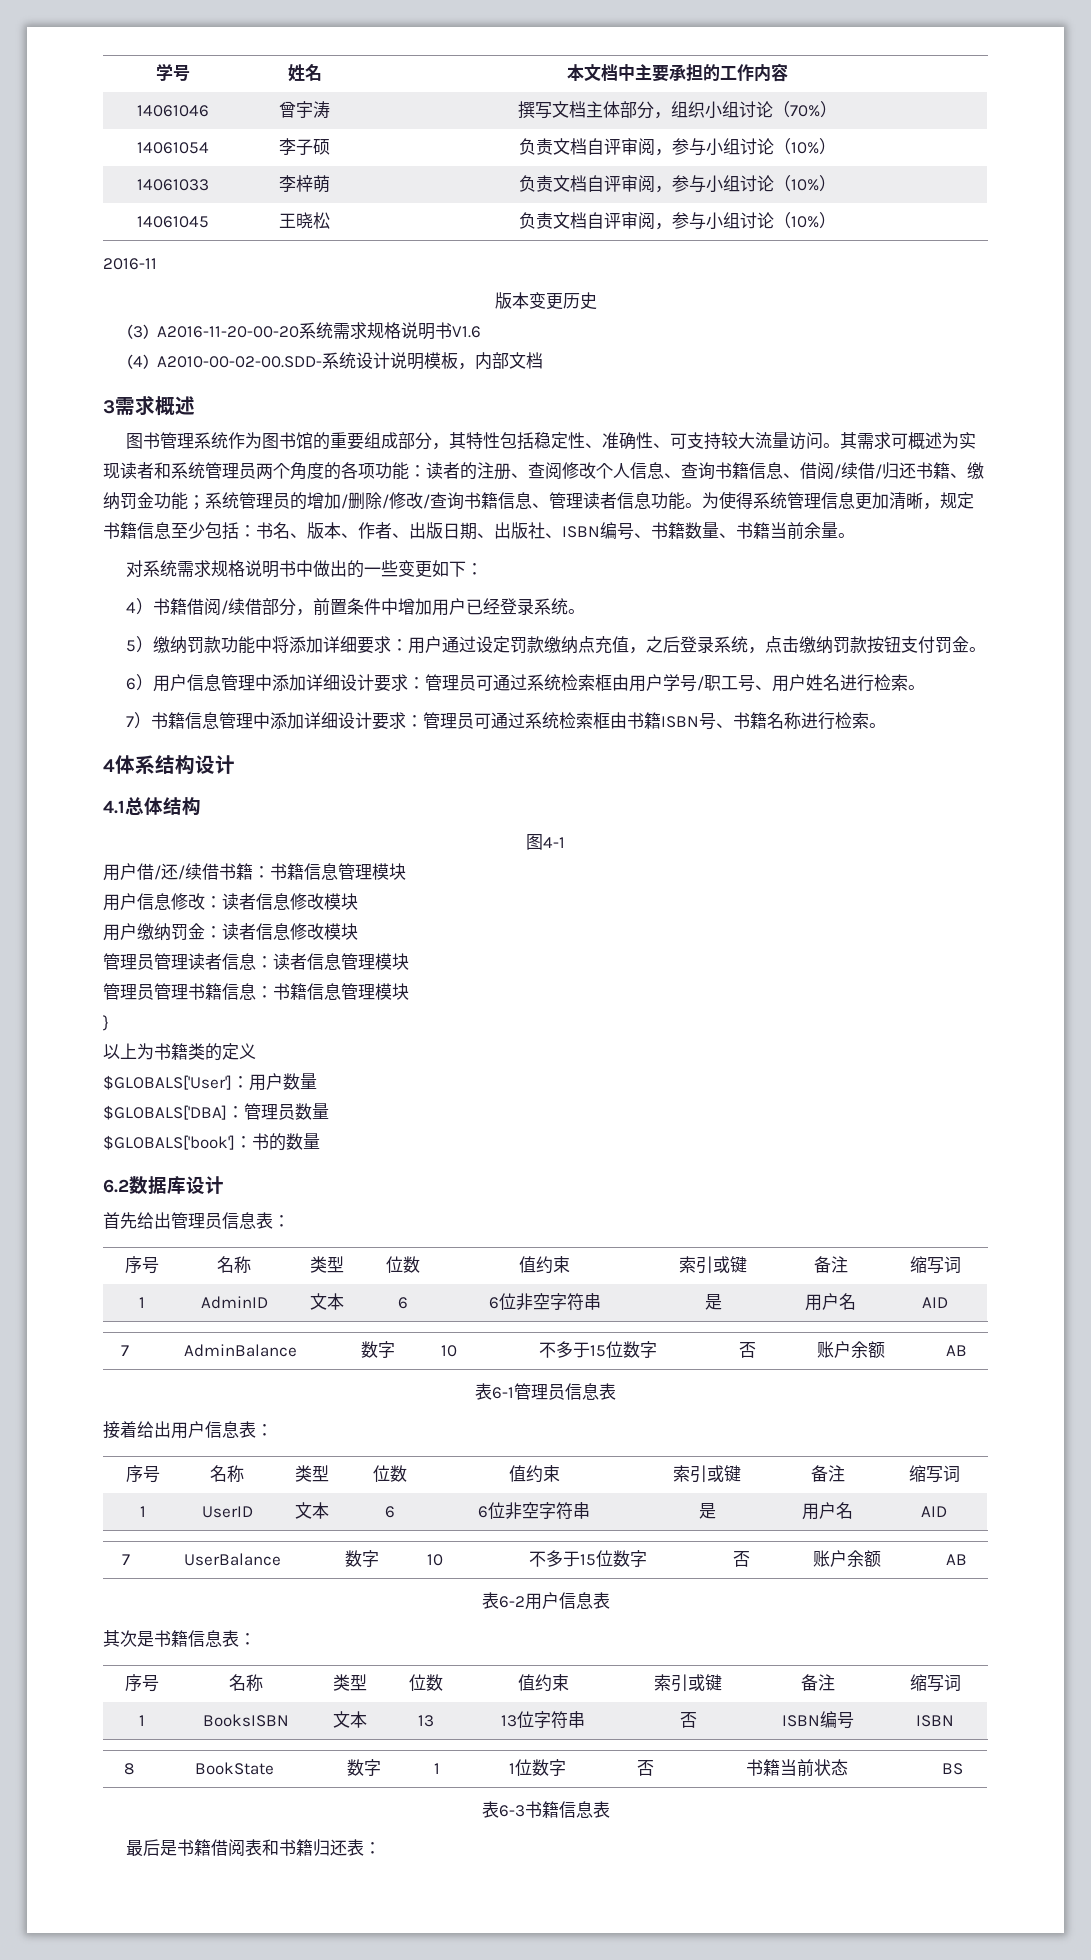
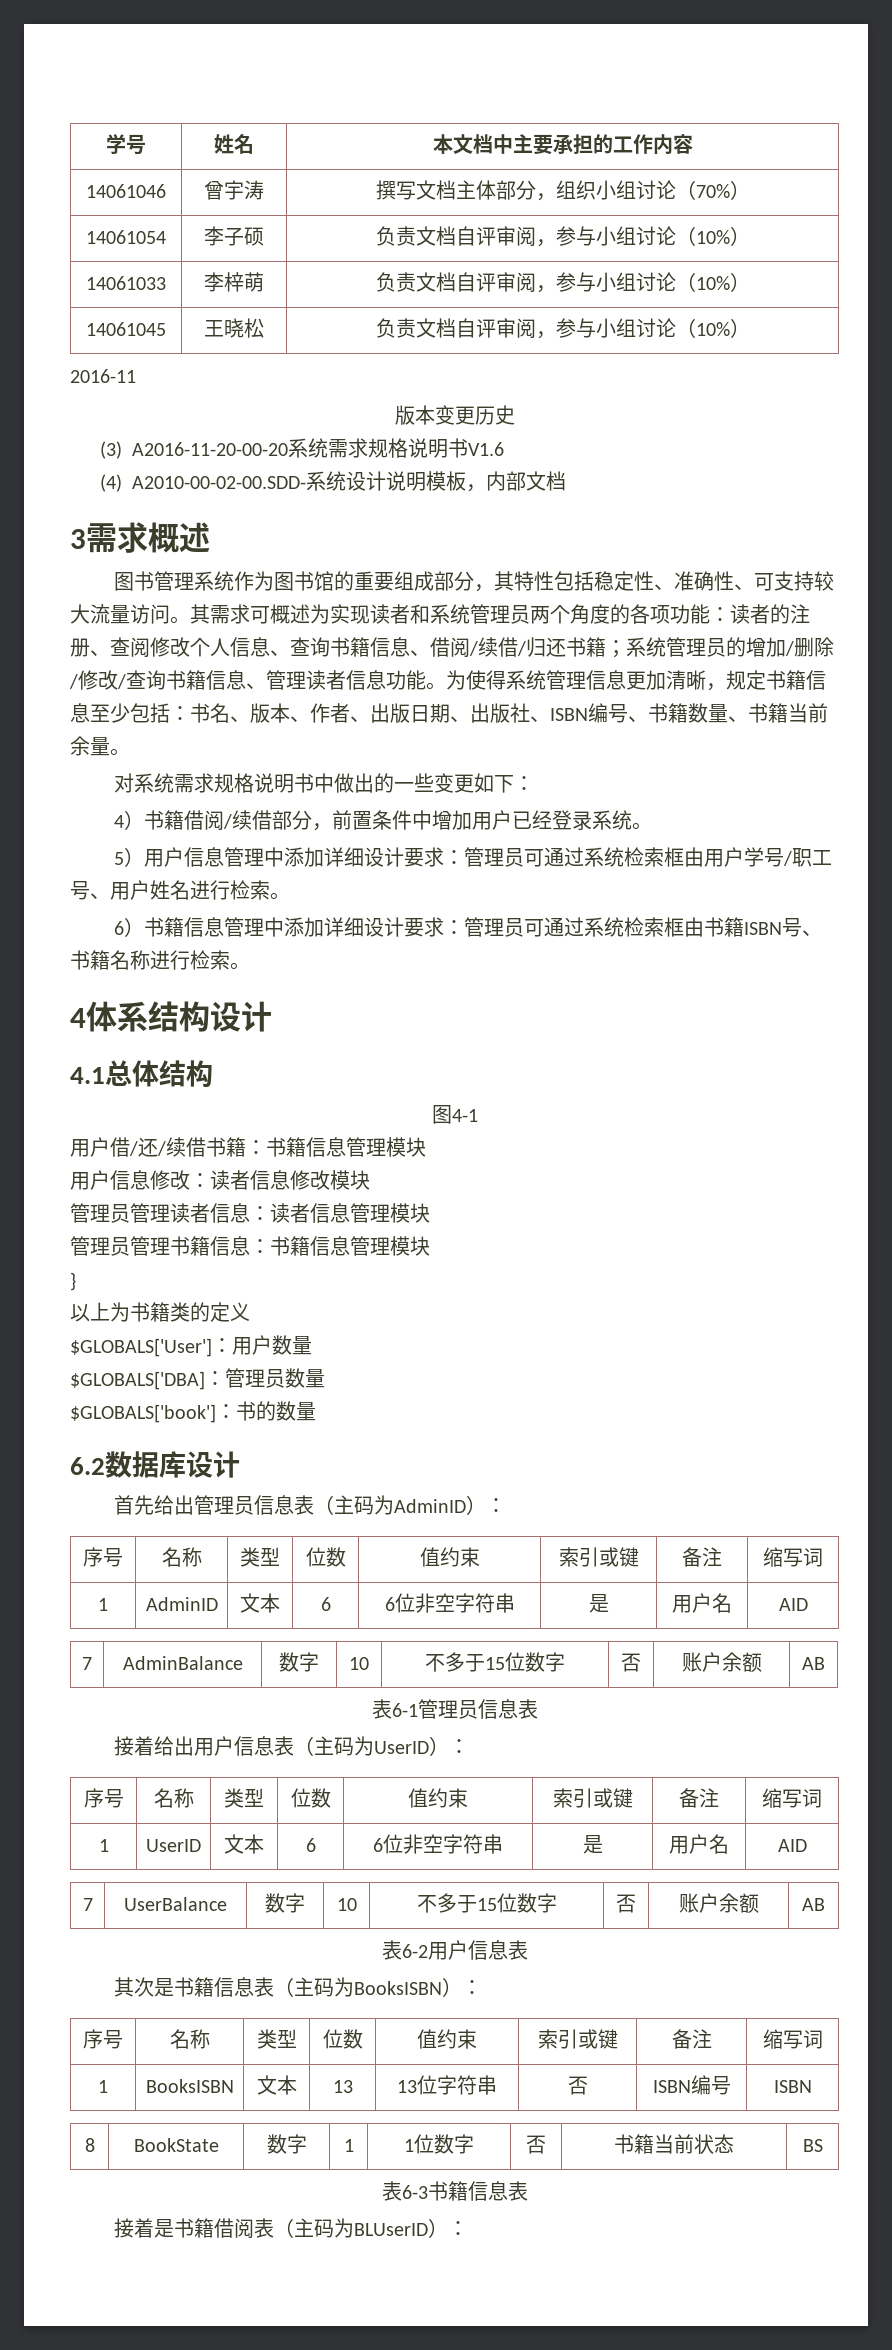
- 其需求可概述为实现读者和系统管理员两个角度的各项功能：读者的注册、查阅修改个人信息、查询书籍信息、借阅/续借/归还书籍、缴纳罚金功能；系统管理员的增加/删除/修改/查询书籍信息、管理读者信息功能。
+ 其需求可概述为实现读者和系统管理员两个角度的各项功能：读者的注册、查阅修改个人信息、查询书籍信息、借阅/续借/归还书籍；系统管理员的增加/删除/修改/查询书籍信息、管理读者信息功能。
- 5）缴纳罚款功能中将添加详细要求：用户通过设定罚款缴纳点充值，之后登录系统，点击缴纳罚款按钮支付罚金。
- 6）用户信息管理中添加详细设计要求：管理员可通过系统检索框由用户学号/职工号、用户姓名进行检索。
+ 5）用户信息管理中添加详细设计要求：管理员可通过系统检索框由用户学号/职工号、用户姓名进行检索。
- 7）书籍信息管理中添加详细设计要求：管理员可通过系统检索框由书籍ISBN号、书籍名称进行检索。
+ 6）书籍信息管理中添加详细设计要求：管理员可通过系统检索框由书籍ISBN号、书籍名称进行检索。
- 用户缴纳罚金：读者信息修改模块
- 首先给出管理员信息表：
+ 首先给出管理员信息表（主码为AdminID）：
- 接着给出用户信息表：
+ 接着给出用户信息表（主码为UserID）：
- 其次是书籍信息表：
+ 其次是书籍信息表（主码为BooksISBN）：
- 最后是书籍借阅表和书籍归还表：
+ 接着是书籍借阅表（主码为BLUserID）：

